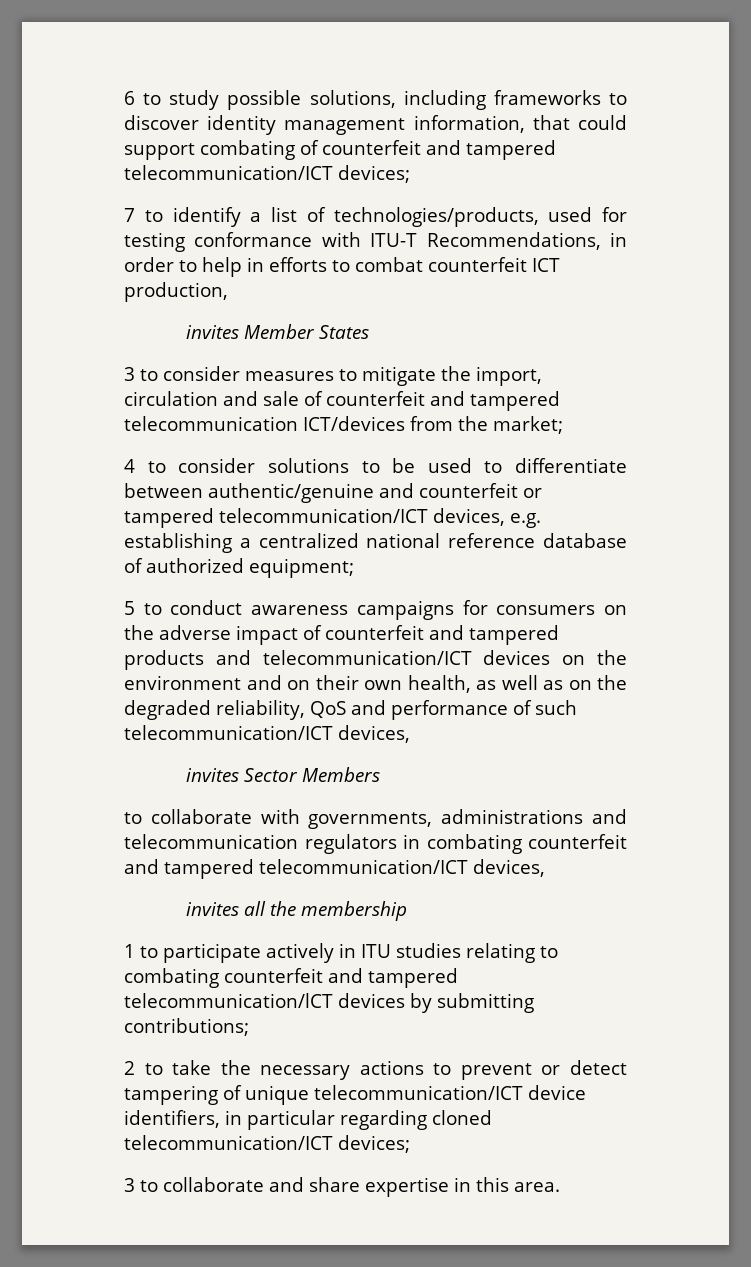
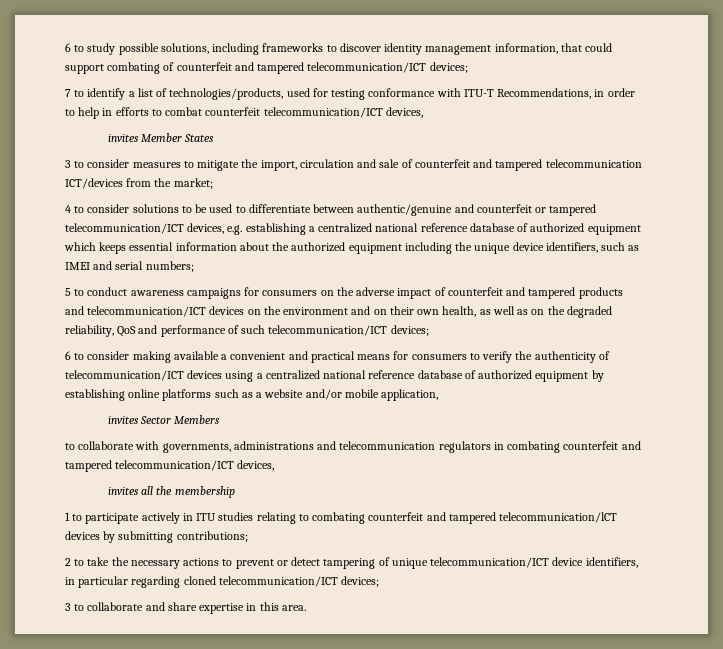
- 7 to identify a list of technologies/products, used for testing conformance with ITU-T Recommendations, in order to help in efforts to combat counterfeit ICT production,
+ 7 to identify a list of technologies/products, used for testing conformance with ITU-T Recommendations, in order to help in efforts to combat counterfeit telecommunication/ICT devices,
- 4 to consider solutions to be used to differentiate between authentic/genuine and counterfeit or tampered telecommunication/ICT devices, e.g. establishing a centralized national reference database of authorized equipment;
+ 4 to consider solutions to be used to differentiate between authentic/genuine and counterfeit or tampered telecommunication/ICT devices, e.g. establishing a centralized national reference database of authorized equipment which keeps essential information about the authorized equipment including the unique device identifiers, such as IMEI and serial numbers;
- 5 to conduct awareness campaigns for consumers on the adverse impact of counterfeit and tampered products and telecommunication/ICT devices on the environment and on their own health, as well as on the degraded reliability, QoS and performance of such telecommunication/ICT devices,
+ 5 to conduct awareness campaigns for consumers on the adverse impact of counterfeit and tampered products and telecommunication/ICT devices on the environment and on their own health, as well as on the degraded reliability, QoS and performance of such telecommunication/ICT devices;
+ 6 to consider making available a convenient and practical means for consumers to verify the authenticity of telecommunication/ICT devices using a centralized national reference database of authorized equipment by establishing online platforms such as a website and/or mobile application,

